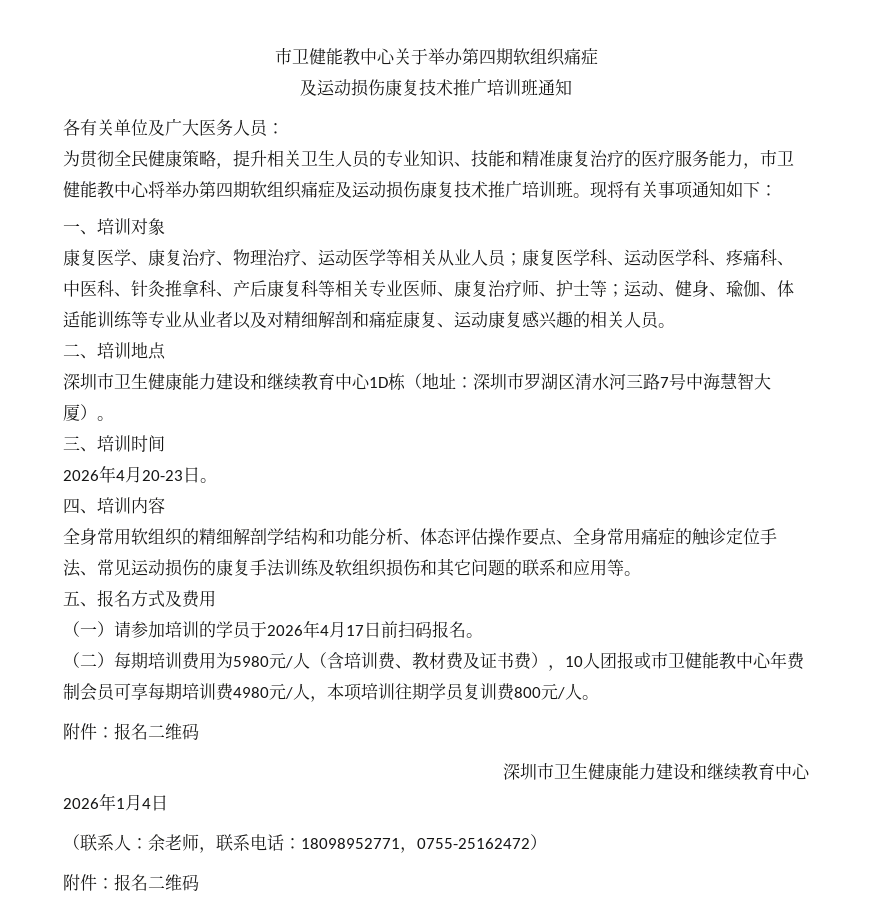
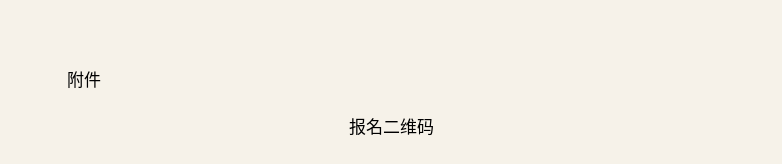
- 市卫健能教中心关于举办第四期软组织痛症
- 及运动损伤康复技术推广培训班通知
- 各有关单位及广大医务人员：
- 为贯彻全民健康策略，提升相关卫生人员的专业知识、技能和精准康复治疗的医疗服务能力，市卫健能教中心将举办第四期软组织痛症及运动损伤康复技术推广培训班。现将有关事项通知如下：
- 一、培训对象
- 康复医学、康复治疗、物理治疗、运动医学等相关从业人员；康复医学科、运动医学科、疼痛科、中医科、针灸推拿科、产后康复科等相关专业医师、康复治疗师、护士等；运动、健身、瑜伽、体适能训练等专业从业者以及对精细解剖和痛症康复、运动康复感兴趣的相关人员。
- 二、培训地点
- 深圳市卫生健康能力建设和继续教育中心1D栋（地址：深圳市罗湖区清水河三路7号中海慧智大厦）。
- 三、培训时间
- 2026年4月20-23日。
- 四、培训内容
- 全身常用软组织的精细解剖学结构和功能分析、体态评估操作要点、全身常用痛症的触诊定位手法、常见运动损伤的康复手法训练及软组织损伤和其它问题的联系和应用等。
- 五、报名方式及费用
- （一）请参加培训的学员于2026年4月17日前扫码报名。
- （二）每期培训费用为5980元/人（含培训费、教材费及证书费），10人团报或市卫健能教中心年费制会员可享每期培训费4980元/人，本项培训往期学员复训费800元/人。
- 附件：报名二维码
- 深圳市卫生健康能力建设和继续教育中心
- 2026年1月4日
- （联系人：余老师，联系电话：18098952771，0755-25162472）
- 附件：报名二维码
+ 附件
+ 报名二维码

